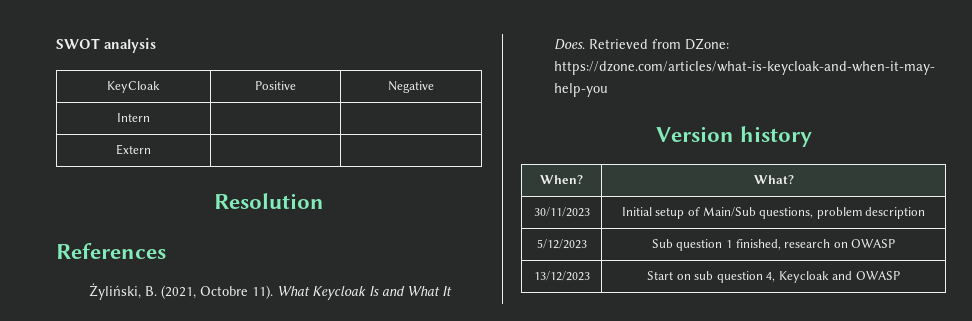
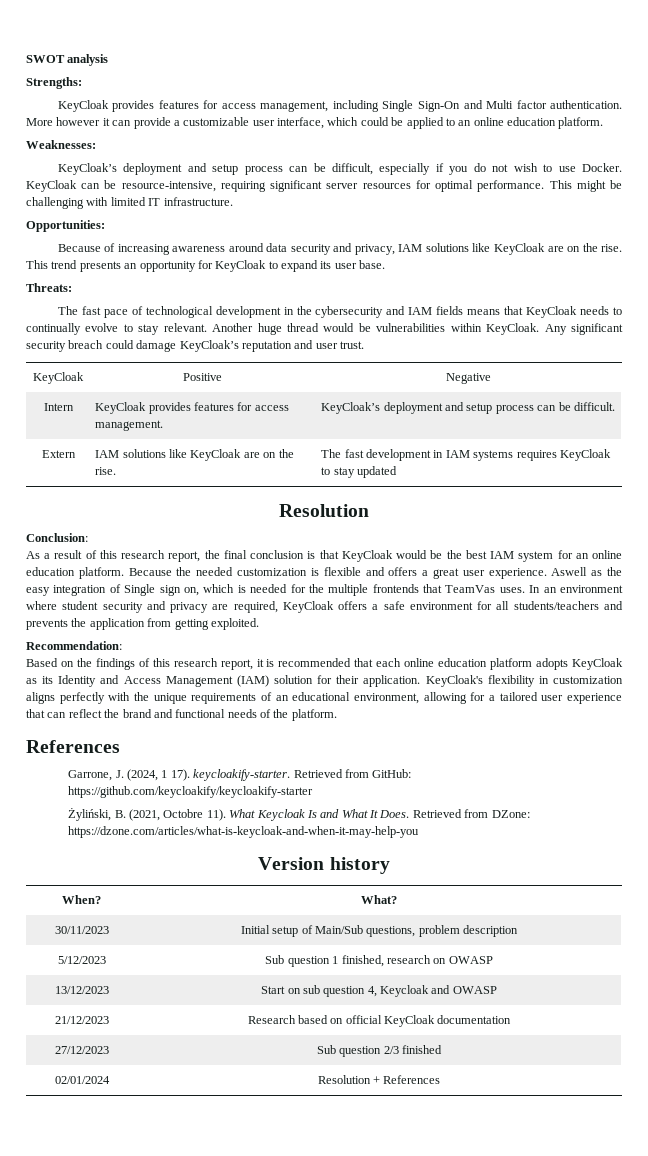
+ Strengths:
+ KeyCloak provides features for access management, including Single Sign-On and Multi factor authentication. More however it can provide a customizable user interface, which could be applied to an online education platform.
+ Weaknesses:
+ KeyCloak’s deployment and setup process can be difficult, especially if you do not wish to use Docker. KeyCloak can be resource-intensive, requiring significant server resources for optimal performance. This might be challenging with limited IT infrastructure.
+ Opportunities:
+ Because of increasing awareness around data security and privacy, IAM solutions like KeyCloak are on the rise. This trend presents an opportunity for KeyCloak to expand its user base.
+ Threats:
+ The fast pace of technological development in the cybersecurity and IAM fields means that KeyCloak needs to continually evolve to stay relevant. Another huge thread would be vulnerabilities within KeyCloak. Any significant security breach could damage KeyCloak’s reputation and user trust.
  KeyCloak | Positive | Negative
- Intern | |
- Extern | |
+ Intern | KeyCloak provides features for access management. | KeyCloak’s deployment and setup process can be difficult.
+ Extern | IAM solutions like KeyCloak are on the rise. | The fast development in IAM systems requires KeyCloak to stay updated
  Resolution
+ Conclusion:
+ As a result of this research report, the final conclusion is that KeyCloak would be the best IAM system for an online education platform. Because the needed customization is flexible and offers a great user experience. Aswell as the easy integration of Single sign on, which is needed for the multiple frontends that TeamVas uses. In an environment where student security and privacy are required, KeyCloak offers a safe environment for all students/teachers and prevents the application from getting exploited.
+ Recommendation:
+ Based on the findings of this research report, it is recommended that each online education platform adopts KeyCloak as its Identity and Access Management (IAM) solution for their application. KeyCloak's flexibility in customization aligns perfectly with the unique requirements of an educational environment, allowing for a tailored user experience that can reflect the brand and functional needs of the platform.
  References
+ Garrone, J. (2024, 1 17). keycloakify-starter. Retrieved from GitHub: https://github.com/keycloakify/keycloakify-starter
+ 21/12/2023 | Research based on official KeyCloak documentation
+ 27/12/2023 | Sub question 2/3 finished
+ 02/01/2024 | Resolution + References

